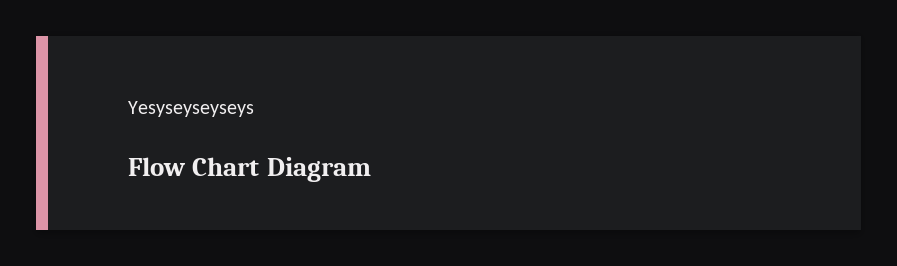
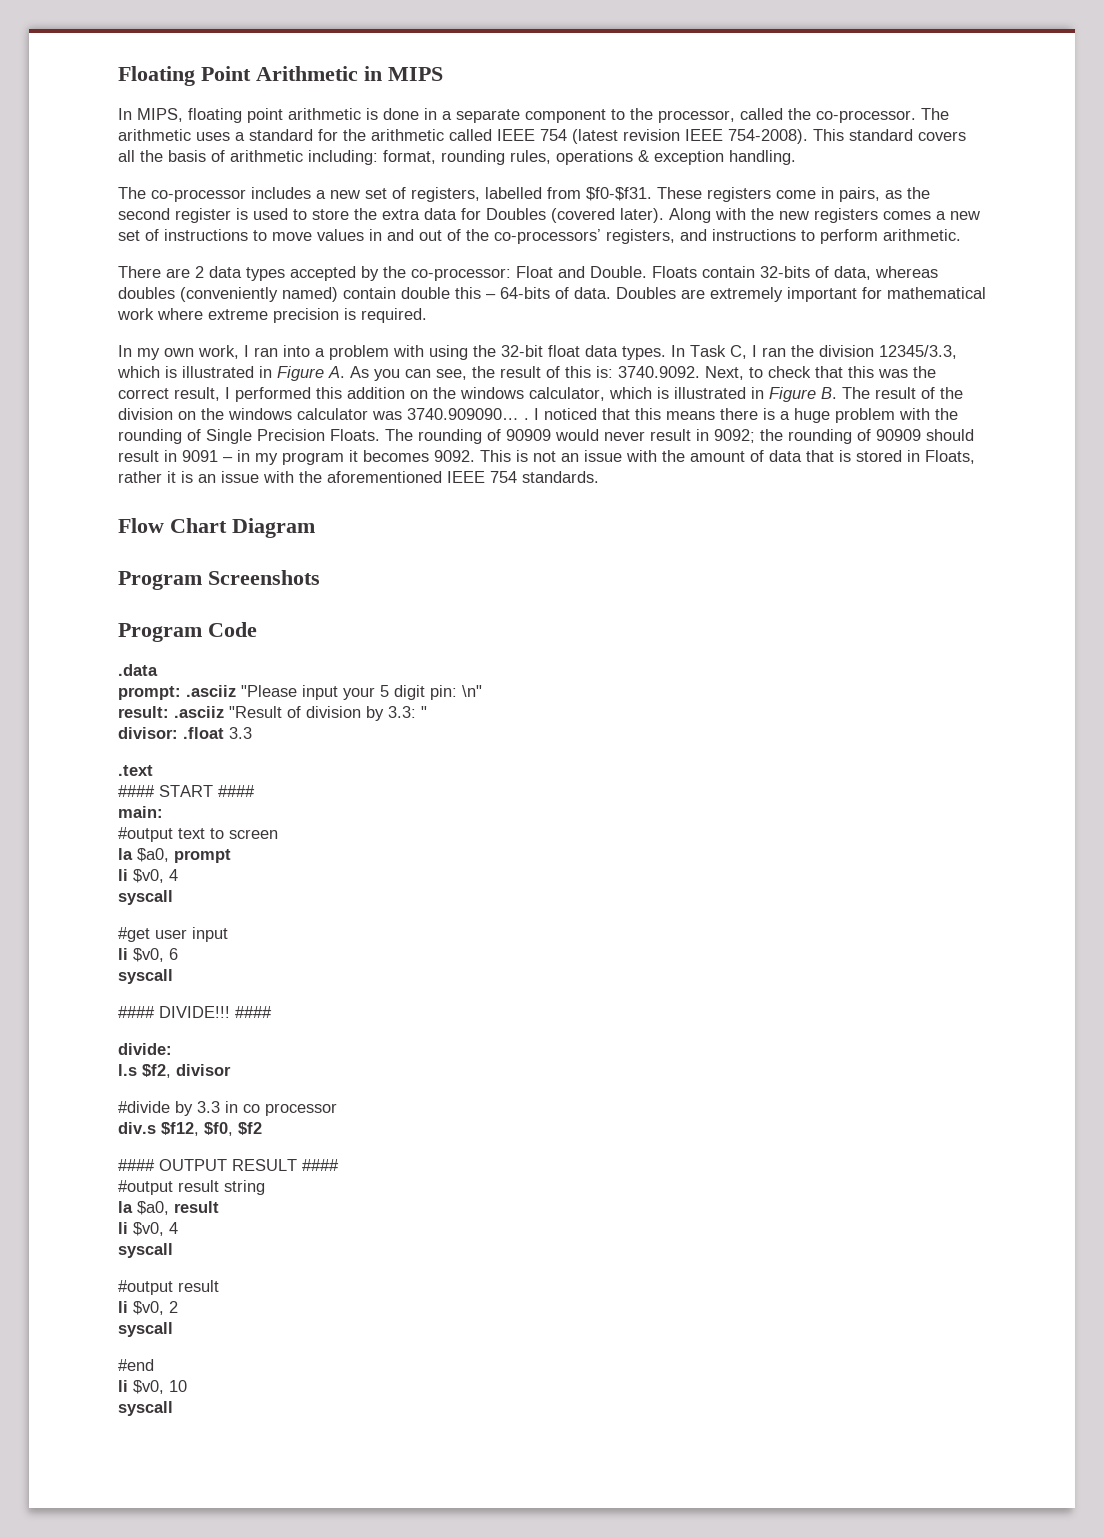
- Yesyseyseyseys
+ Floating Point Arithmetic in MIPS
+ In MIPS, floating point arithmetic is done in a separate component to the processor, called the co-processor. The arithmetic uses a standard for the arithmetic called IEEE 754 (latest revision IEEE 754-2008). This standard covers all the basis of arithmetic including: format, rounding rules, operations & exception handling.
+ The co-processor includes a new set of registers, labelled from $f0-$f31. These registers come in pairs, as the second register is used to store the extra data for Doubles (covered later). Along with the new registers comes a new set of instructions to move values in and out of the co-processors’ registers, and instructions to perform arithmetic.
+ There are 2 data types accepted by the co-processor: Float and Double. Floats contain 32-bits of data, whereas doubles (conveniently named) contain double this – 64-bits of data. Doubles are extremely important for mathematical work where extreme precision is required.
+ In my own work, I ran into a problem with using the 32-bit float data types. In Task C, I ran the division 12345/3.3, which is illustrated in Figure A. As you can see, the result of this is: 3740.9092. Next, to check that this was the correct result, I performed this addition on the windows calculator, which is illustrated in Figure B. The result of the division on the windows calculator was 3740.909090… . I noticed that this means there is a huge problem with the rounding of Single Precision Floats. The rounding of 90909 would never result in 9092; the rounding of 90909 should result in 9091 – in my program it becomes 9092. This is not an issue with the amount of data that is stored in Floats, rather it is an issue with the aforementioned IEEE 754 standards.
  Flow Chart Diagram
+ Program Screenshots
+ Program Code
+ .data
+ prompt: .asciiz "Please input your 5 digit pin: \n"
+ result: .asciiz "Result of division by 3.3: "
+ divisor: .float 3.3
+ .text
+ #### START ####
+ main:
+ #output text to screen
+ la $a0, prompt
+ li $v0, 4
+ syscall
+ #get user input
+ li $v0, 6
+ syscall
+ #### DIVIDE!!! ####
+ divide:
+ l.s $f2, divisor
+ #divide by 3.3 in co processor
+ div.s $f12, $f0, $f2
+ #### OUTPUT RESULT ####
+ #output result string
+ la $a0, result
+ li $v0, 4
+ syscall
+ #output result
+ li $v0, 2
+ syscall
+ #end
+ li $v0, 10
+ syscall

